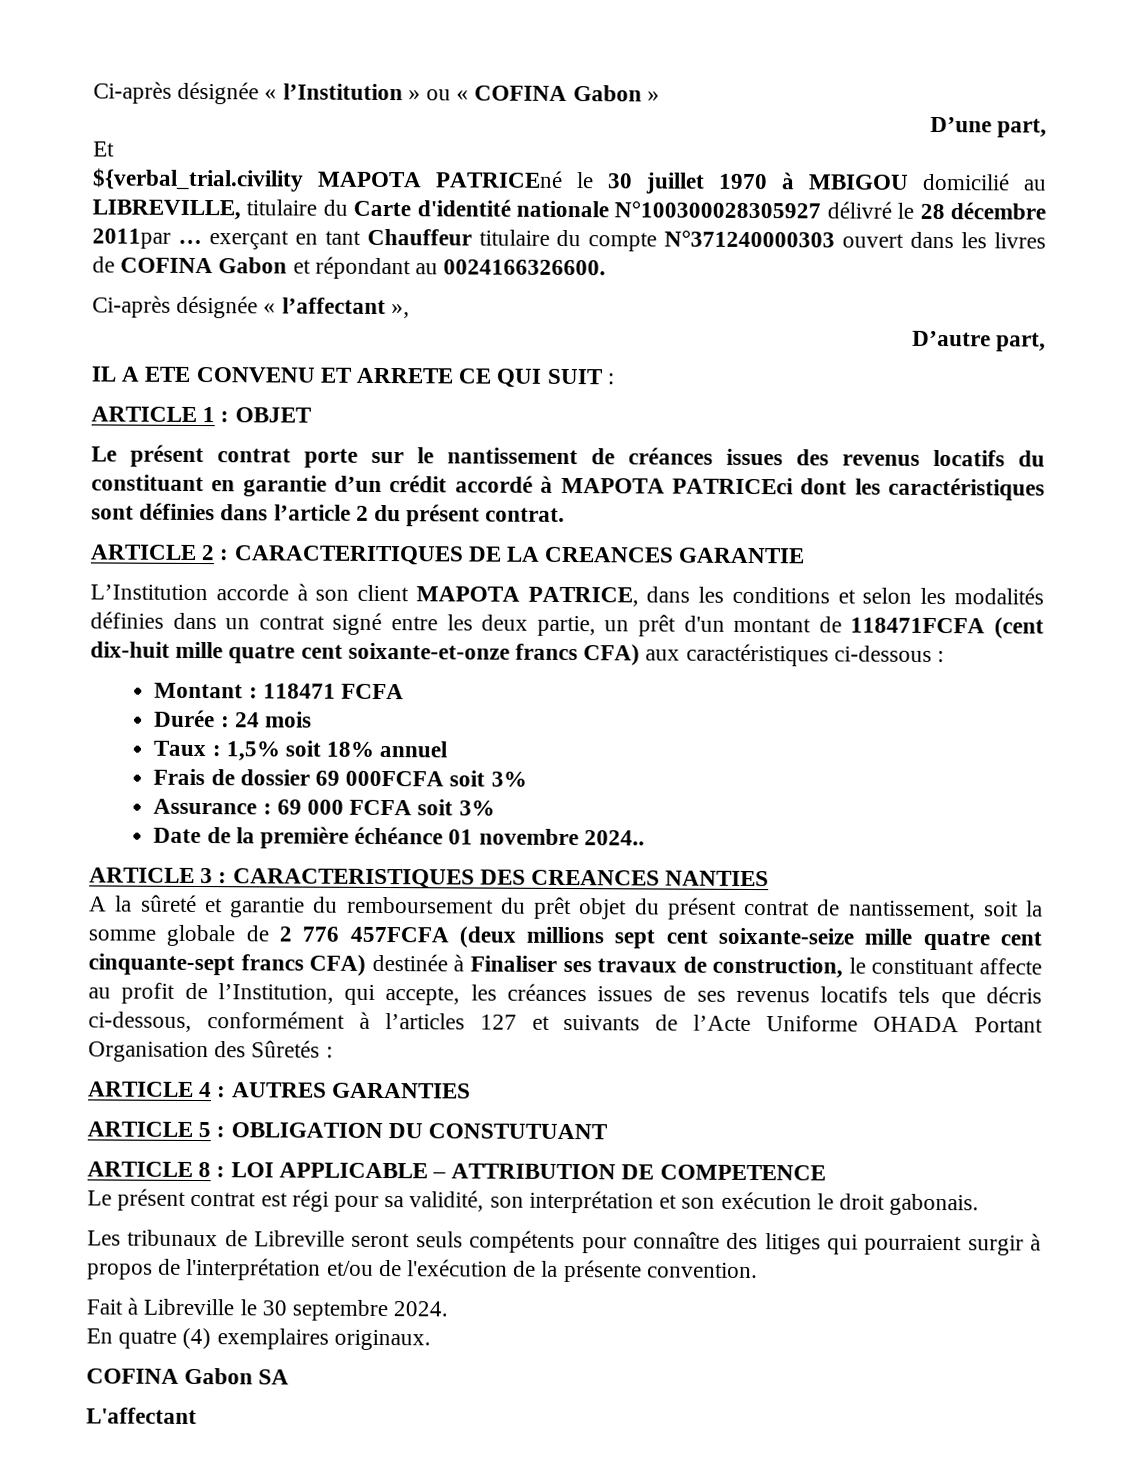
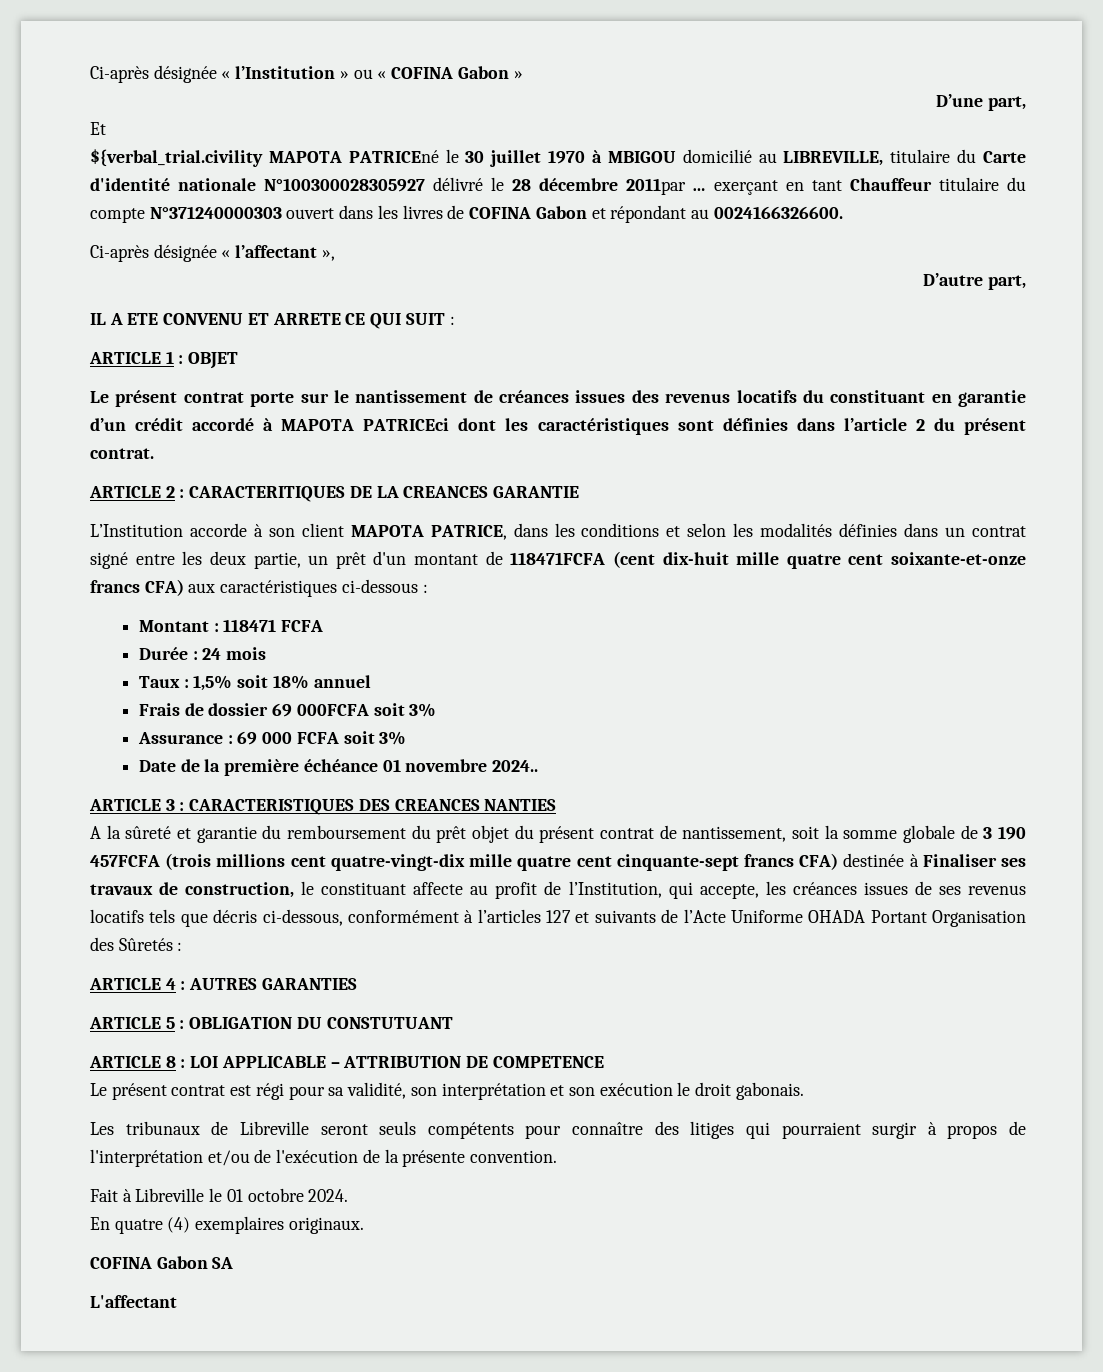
- A la sûreté et garantie du remboursement du prêt objet du présent contrat de nantissement, soit la somme globale de 2 776 457FCFA (deux millions sept cent soixante-seize mille quatre cent cinquante-sept francs CFA) destinée à Finaliser ses travaux de construction, le constituant affecte au profit de l’Institution, qui accepte, les créances issues de ses revenus locatifs tels que décris ci-dessous, conformément à l’articles 127 et suivants de l’Acte Uniforme OHADA Portant Organisation des Sûretés :
+ A la sûreté et garantie du remboursement du prêt objet du présent contrat de nantissement, soit la somme globale de 3 190 457FCFA (trois millions cent quatre-vingt-dix mille quatre cent cinquante-sept francs CFA) destinée à Finaliser ses travaux de construction, le constituant affecte au profit de l’Institution, qui accepte, les créances issues de ses revenus locatifs tels que décris ci-dessous, conformément à l’articles 127 et suivants de l’Acte Uniforme OHADA Portant Organisation des Sûretés :
- Fait à Libreville le 30 septembre 2024.
+ Fait à Libreville le 01 octobre 2024.

